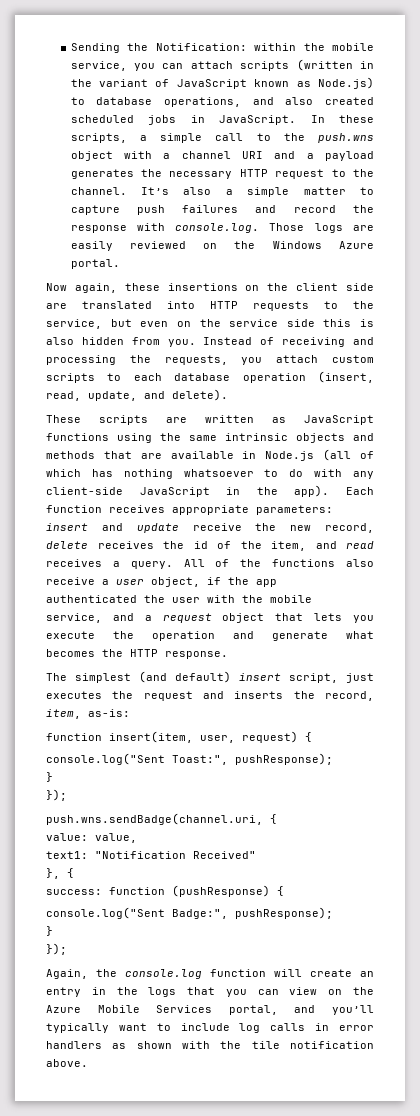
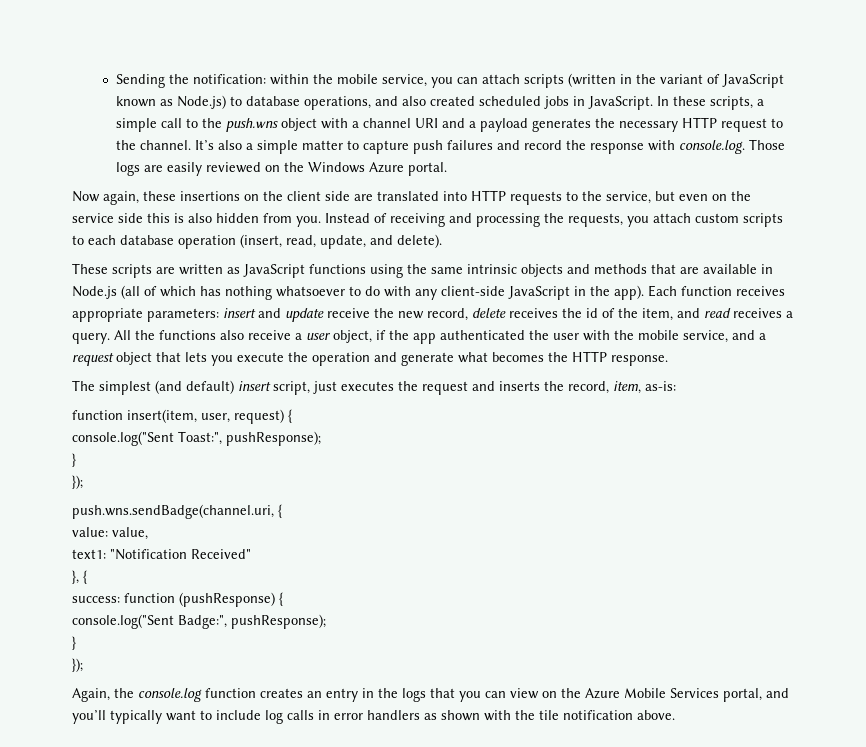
- Sending the Notification: within the mobile service, you can attach scripts (written in the variant of JavaScript known as Node.js) to database operations, and also created scheduled jobs in JavaScript.
+ Sending the notification: within the mobile service, you can attach scripts (written in the variant of JavaScript known as Node.js) to database operations, and also created scheduled jobs in JavaScript.
- All of the functions also receive a user object, if the app authenticated the user with the mobile service, and a request object that lets you execute the operation and generate what becomes the HTTP response.
+ All the functions also receive a user object, if the app authenticated the user with the mobile service, and a request object that lets you execute the operation and generate what becomes the HTTP response.
- Again, the console.log function will create an entry in the logs that you can view on the Azure Mobile Services portal, and you’ll typically want to include log calls in error handlers as shown with the tile notification above.
+ Again, the console.log function creates an entry in the logs that you can view on the Azure Mobile Services portal, and you’ll typically want to include log calls in error handlers as shown with the tile notification above.

